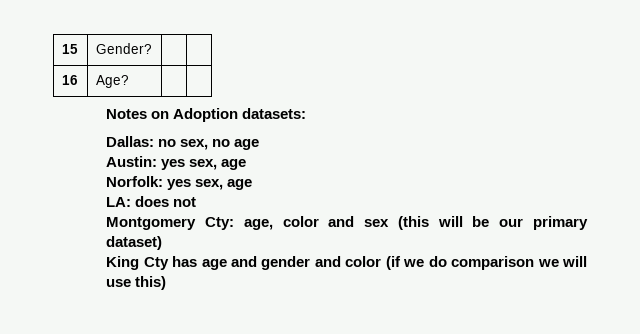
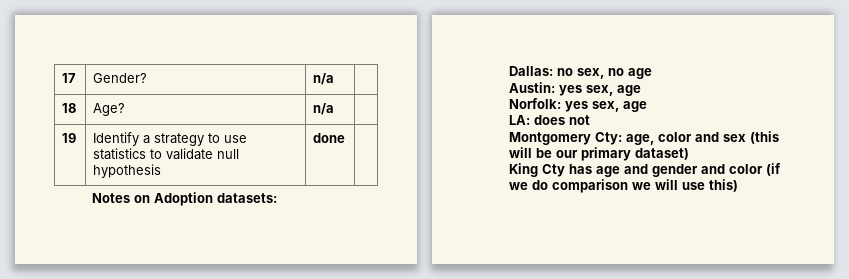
- 15 | Gender? | |
- 16 | Age? | |
+ 17 | Gender? | n/a |
+ 18 | Age? | n/a |
+ 19 | Identify a strategy to use statistics to validate null hypothesis | done |

